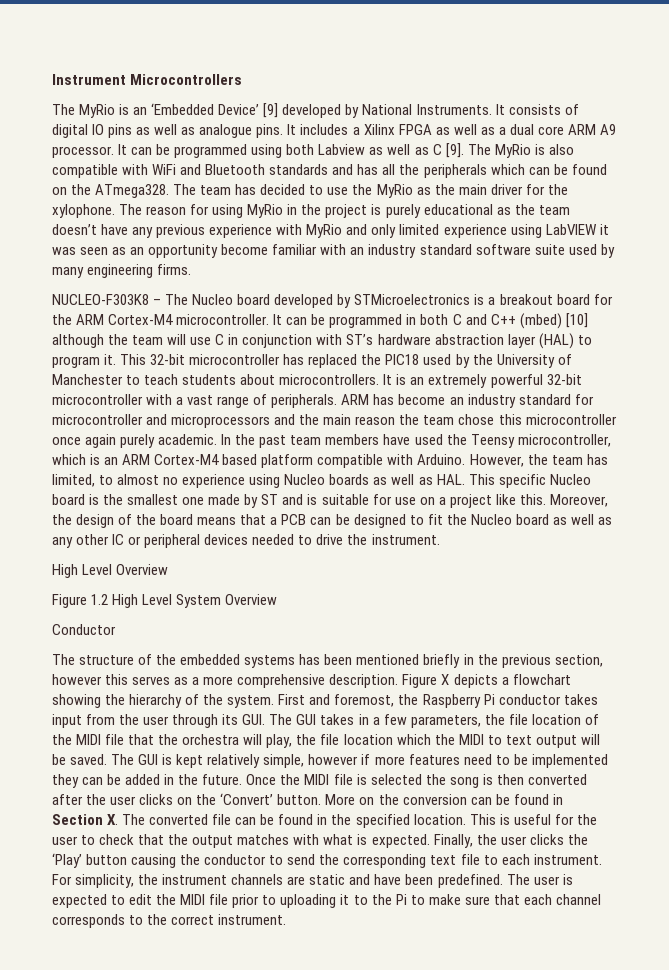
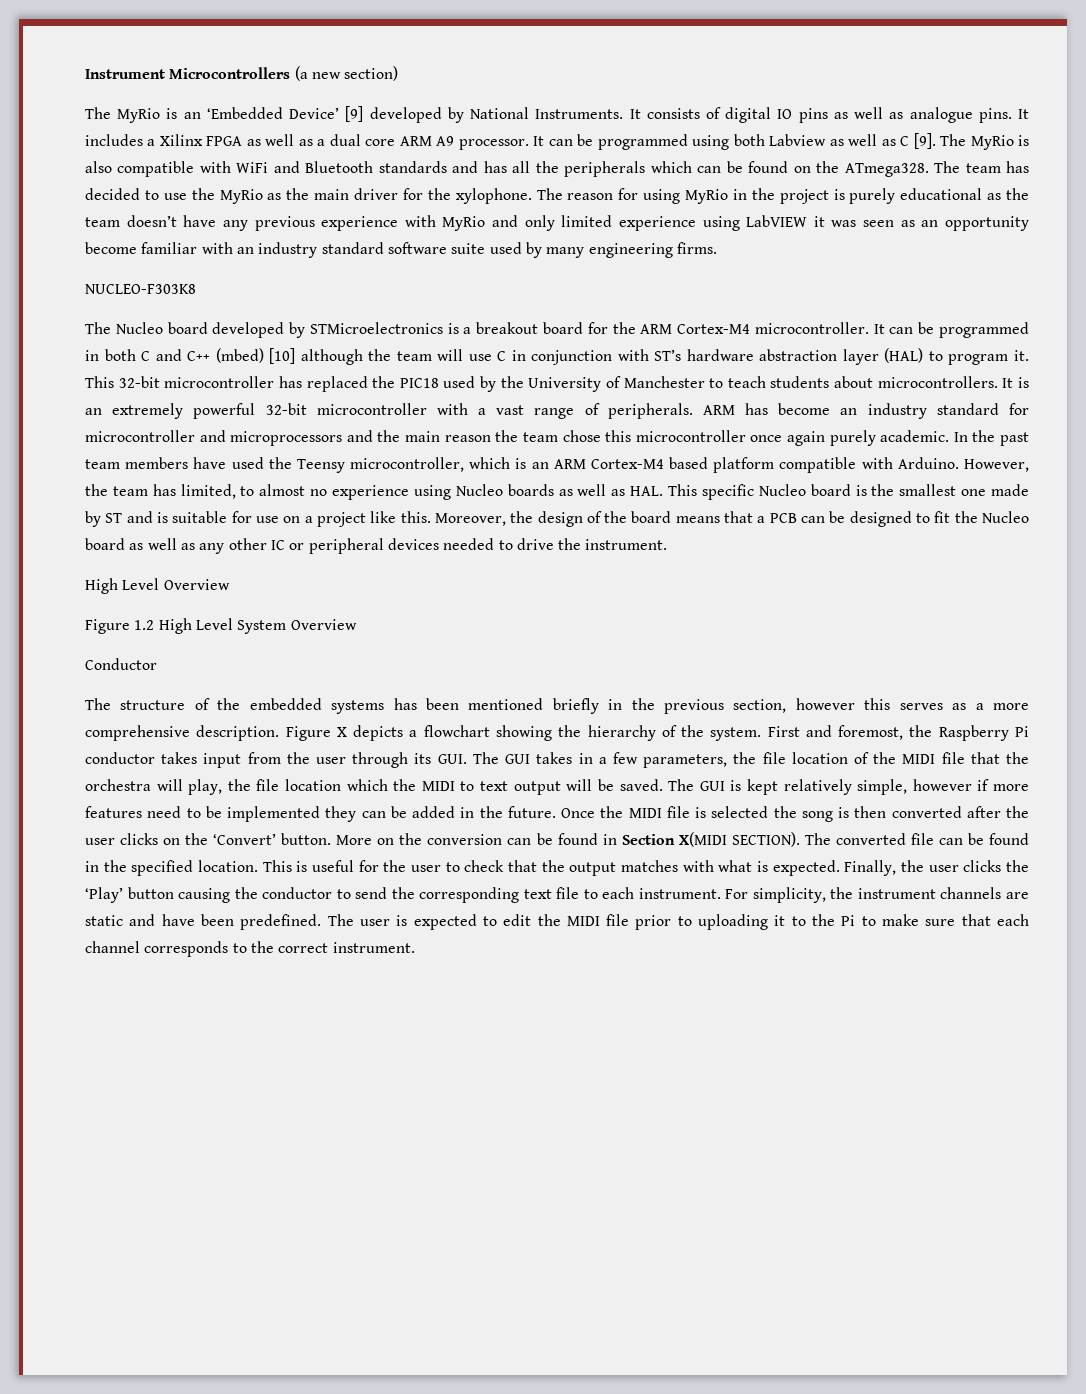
- Instrument Microcontrollers
+ Instrument Microcontrollers (a new section)
- NUCLEO-F303K8 – The Nucleo board developed by STMicroelectronics is a breakout board for the ARM Cortex-M4 microcontroller.
+ NUCLEO-F303K8
+ The Nucleo board developed by STMicroelectronics is a breakout board for the ARM Cortex-M4 microcontroller.
- More on the conversion can be found in Section X. The converted file can be found in the specified location.
+ More on the conversion can be found in Section X(MIDI SECTION). The converted file can be found in the specified location.

